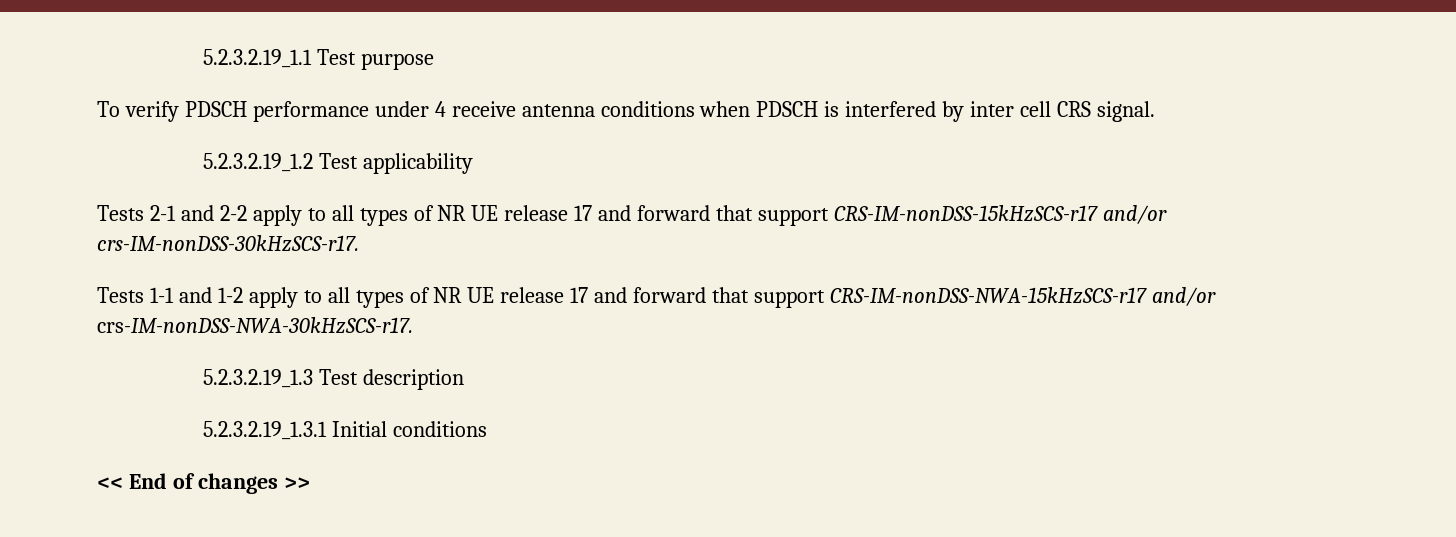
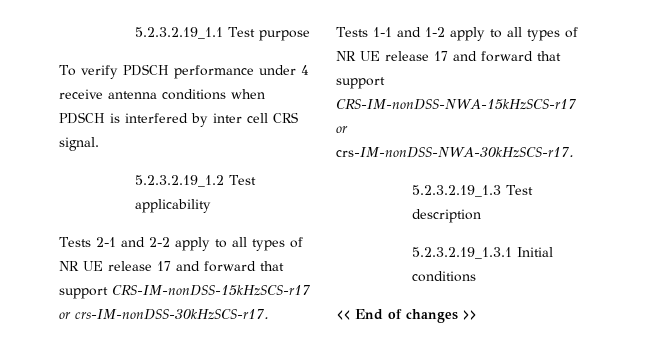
- Tests 2-1 and 2-2 apply to all types of NR UE release 17 and forward that support CRS-IM-nonDSS-15kHzSCS-r17 and/or crs-IM-nonDSS-30kHzSCS-r17.
+ Tests 2-1 and 2-2 apply to all types of NR UE release 17 and forward that support CRS-IM-nonDSS-15kHzSCS-r17 or crs-IM-nonDSS-30kHzSCS-r17.
- Tests 1-1 and 1-2 apply to all types of NR UE release 17 and forward that support CRS-IM-nonDSS-NWA-15kHzSCS-r17 and/or crs-IM-nonDSS-NWA-30kHzSCS-r17.
+ Tests 1-1 and 1-2 apply to all types of NR UE release 17 and forward that support CRS-IM-nonDSS-NWA-15kHzSCS-r17 or crs-IM-nonDSS-NWA-30kHzSCS-r17.

